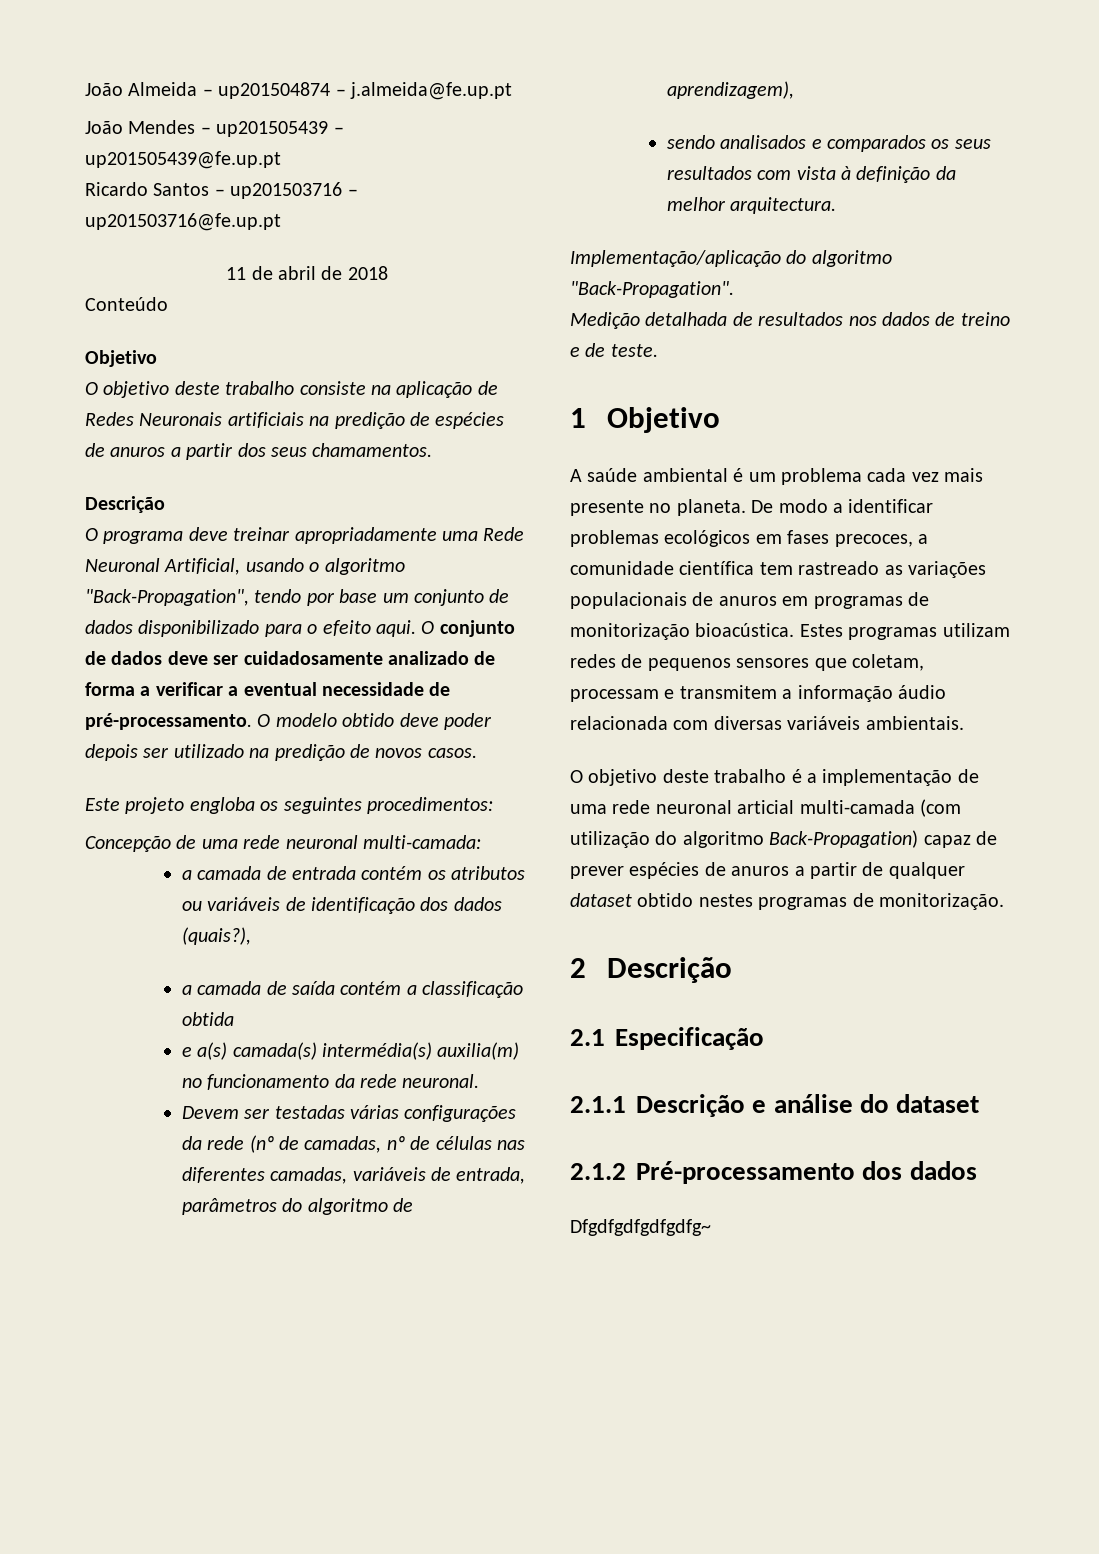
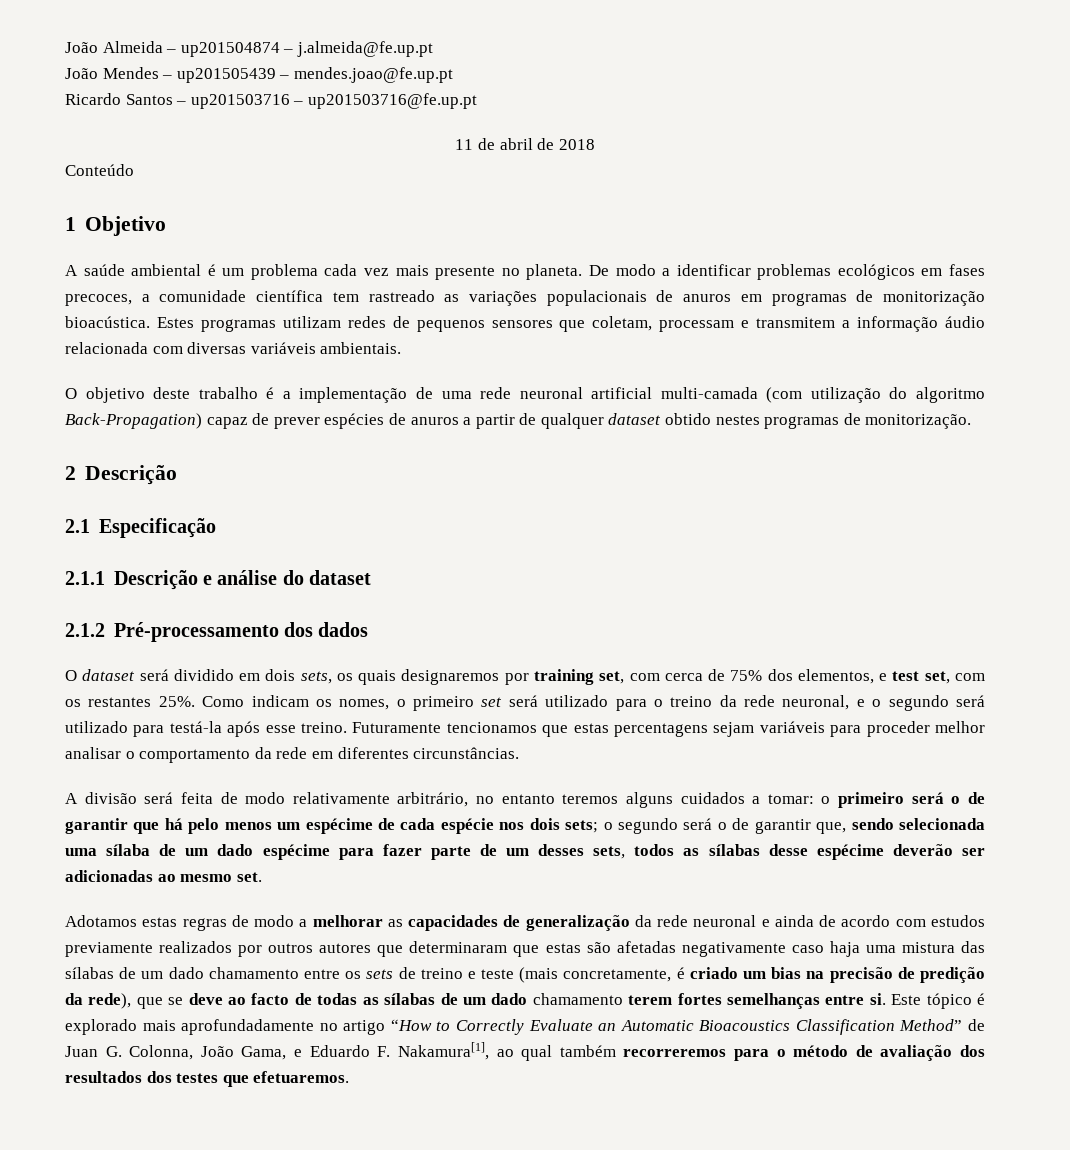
- João Mendes – up201505439 – up201505439@fe.up.pt
+ João Mendes – up201505439 – mendes.joao@fe.up.pt
  Conteúdo
- Objetivo
- O objetivo deste trabalho consiste na aplicação de Redes Neuronais artificiais na predição de espécies de anuros a partir dos seus chamamentos.
- Descrição
- O programa deve treinar apropriadamente uma Rede Neuronal Artificial, usando o algoritmo "Back-Propagation", tendo por base um conjunto de dados disponibilizado para o efeito aqui. O conjunto de dados deve ser cuidadosamente analizado de forma a verificar a eventual necessidade de pré-processamento. O modelo obtido deve poder depois ser utilizado na predição de novos casos.
- Este projeto engloba os seguintes procedimentos:
- Concepção de uma rede neuronal multi-camada:
- a camada de entrada contém os atributos ou variáveis de identificação dos dados (quais?),
- a camada de saída contém a classificação obtida
- e a(s) camada(s) intermédia(s) auxilia(m) no funcionamento da rede neuronal.
- Devem ser testadas várias configurações da rede (nº de camadas, nº de células nas diferentes camadas, variáveis de entrada, parâmetros do algoritmo de aprendizagem),
- sendo analisados e comparados os seus resultados com vista à definição da melhor arquitectura.
- Implementação/aplicação do algoritmo "Back-Propagation".
- Medição detalhada de resultados nos dados de treino e de teste.
- O objetivo deste trabalho é a implementação de uma rede neuronal articial multi-camada (com utilização do algoritmo Back-Propagation) capaz de prever espécies de anuros a partir de qualquer dataset obtido nestes programas de monitorização.
+ O objetivo deste trabalho é a implementação de uma rede neuronal artificial multi-camada (com utilização do algoritmo Back-Propagation) capaz de prever espécies de anuros a partir de qualquer dataset obtido nestes programas de monitorização.
- Dfgdfgdfgdfgdfg~
+ O dataset será dividido em dois sets, os quais designaremos por training set, com cerca de 75% dos elementos, e test set, com os restantes 25%. Como indicam os nomes, o primeiro set será utilizado para o treino da rede neuronal, e o segundo será utilizado para testá-la após esse treino. Futuramente tencionamos que estas percentagens sejam variáveis para proceder melhor analisar o comportamento da rede em diferentes circunstâncias.
+ A divisão será feita de modo relativamente arbitrário, no entanto teremos alguns cuidados a tomar: o primeiro será o de garantir que há pelo menos um espécime de cada espécie nos dois sets; o segundo será o de garantir que, sendo selecionada uma sílaba de um dado espécime para fazer parte de um desses sets, todos as sílabas desse espécime deverão ser adicionadas ao mesmo set.
+ Adotamos estas regras de modo a melhorar as capacidades de generalização da rede neuronal e ainda de acordo com estudos previamente realizados por outros autores que determinaram que estas são afetadas negativamente caso haja uma mistura das sílabas de um dado chamamento entre os sets de treino e teste (mais concretamente, é criado um bias na precisão de predição da rede), que se deve ao facto de todas as sílabas de um dado chamamento terem fortes semelhanças entre si. Este tópico é explorado mais aprofundadamente no artigo “How to Correctly Evaluate an Automatic Bioacoustics Classification Method” de Juan G. Colonna, João Gama, e Eduardo F. Nakamura[1], ao qual também recorreremos para o método de avaliação dos resultados dos testes que efetuaremos.

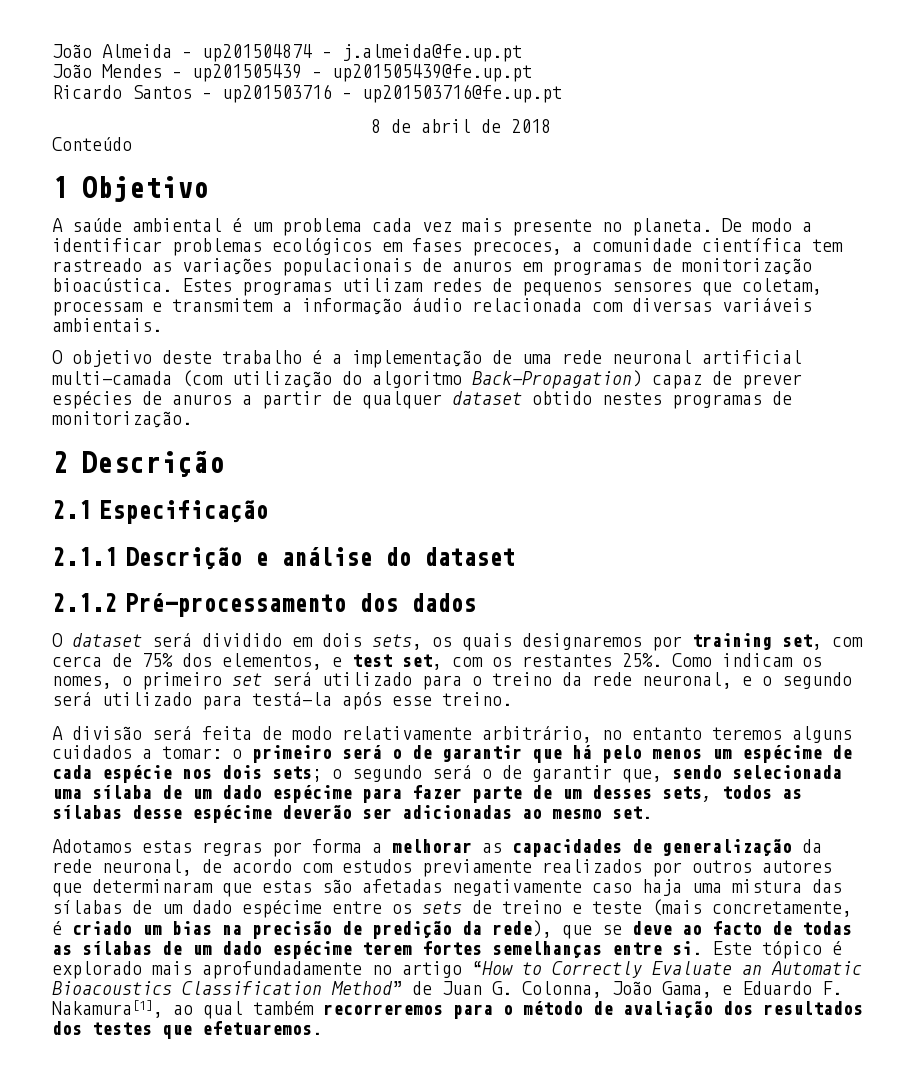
- João Mendes – up201505439 – mendes.joao@fe.up.pt
+ João Mendes – up201505439 – up201505439@fe.up.pt
- 11 de abril de 2018
+ 8 de abril de 2018
- Futuramente tencionamos que estas percentagens sejam variáveis para proceder melhor analisar o comportamento da rede em diferentes circunstâncias.
- Adotamos estas regras de modo a melhorar as capacidades de generalização da rede neuronal e ainda de acordo com estudos previamente realizados por outros autores que determinaram que estas são afetadas negativamente caso haja uma mistura das sílabas de um dado chamamento entre os sets de treino e teste (mais concretamente, é criado um bias na precisão de predição da rede), que se deve ao facto de todas as sílabas de um dado chamamento terem fortes semelhanças entre si.
+ Adotamos estas regras por forma a melhorar as capacidades de generalização da rede neuronal, de acordo com estudos previamente realizados por outros autores que determinaram que estas são afetadas negativamente caso haja uma mistura das sílabas de um dado espécime entre os sets de treino e teste (mais concretamente, é criado um bias na precisão de predição da rede), que se deve ao facto de todas as sílabas de um dado espécime terem fortes semelhanças entre si.

